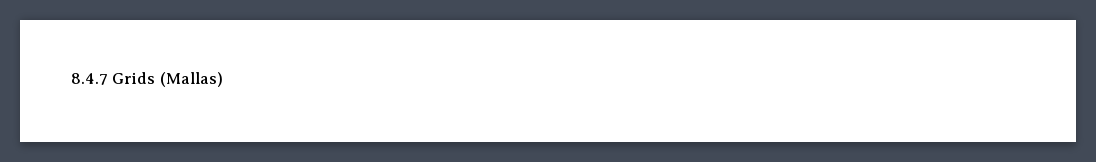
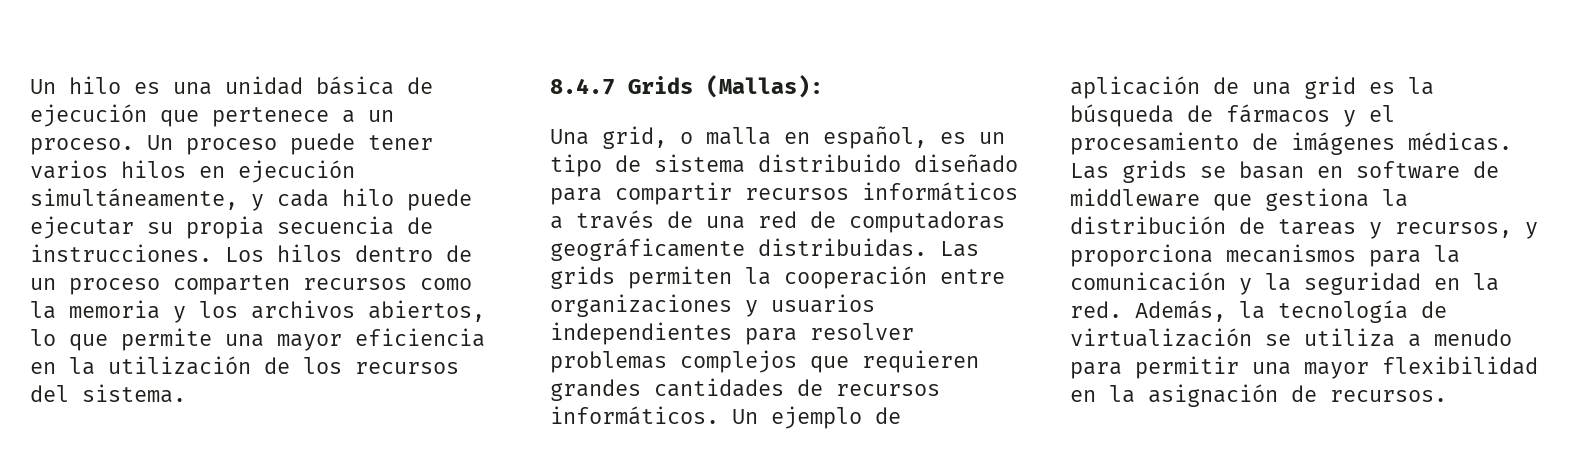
- 8.4.7 Grids (Mallas)
+ Un hilo es una unidad básica de ejecución que pertenece a un proceso. Un proceso puede tener varios hilos en ejecución simultáneamente, y cada hilo puede ejecutar su propia secuencia de instrucciones. Los hilos dentro de un proceso comparten recursos como la memoria y los archivos abiertos, lo que permite una mayor eficiencia en la utilización de los recursos del sistema.
+ 8.4.7 Grids (Mallas):
+ Una grid, o malla en español, es un tipo de sistema distribuido diseñado para compartir recursos informáticos a través de una red de computadoras geográficamente distribuidas. Las grids permiten la cooperación entre organizaciones y usuarios independientes para resolver problemas complejos que requieren grandes cantidades de recursos informáticos. Un ejemplo de aplicación de una grid es la búsqueda de fármacos y el procesamiento de imágenes médicas. Las grids se basan en software de middleware que gestiona la distribución de tareas y recursos, y proporciona mecanismos para la comunicación y la seguridad en la red. Además, la tecnología de virtualización se utiliza a menudo para permitir una mayor flexibilidad en la asignación de recursos.

